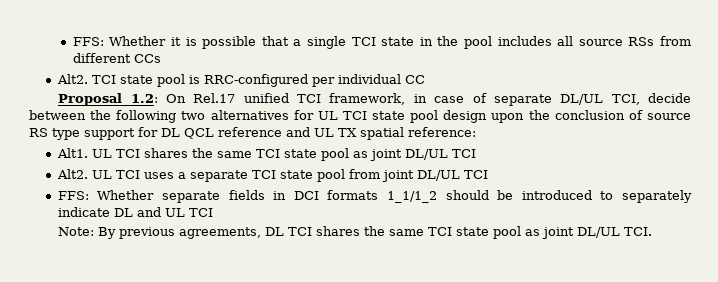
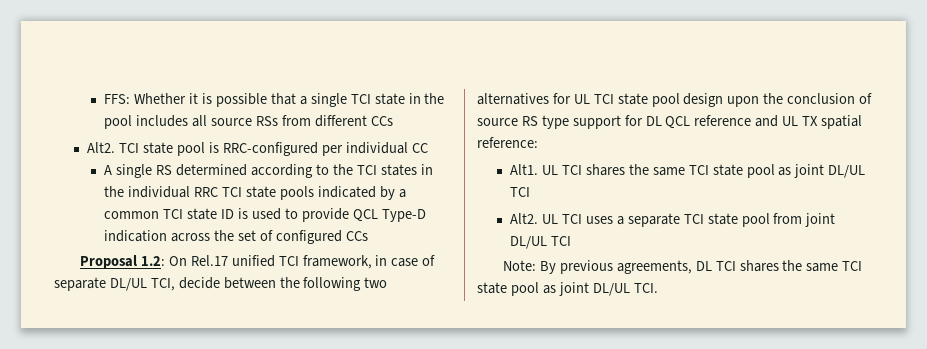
+ A single RS determined according to the TCI states in the individual RRC TCI state pools indicated by a common TCI state ID is used to provide QCL Type-D indication across the set of configured CCs
- FFS: Whether separate fields in DCI formats 1_1/1_2 should be introduced to separately indicate DL and UL TCI

